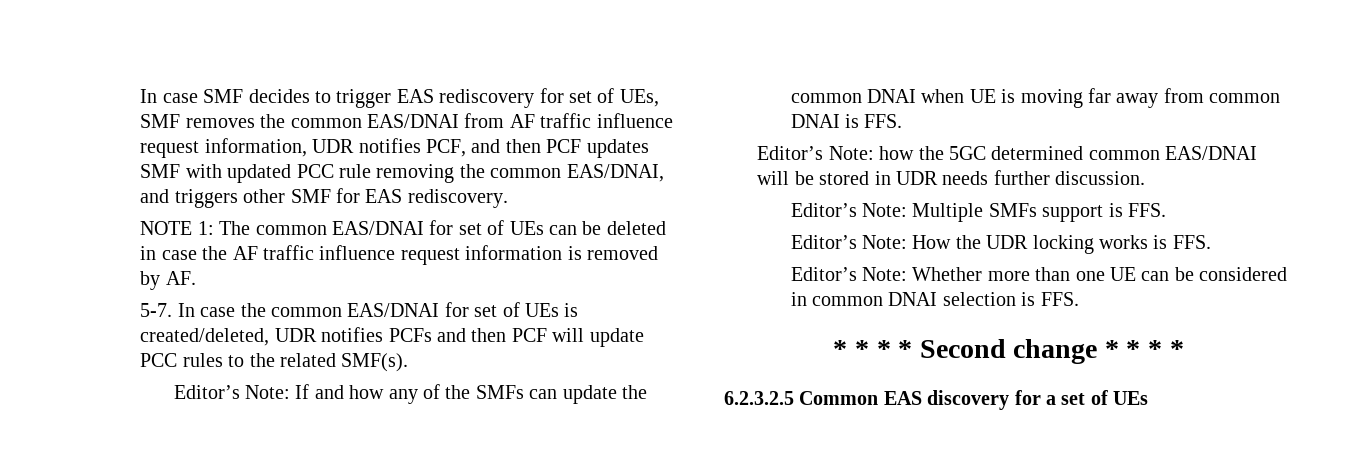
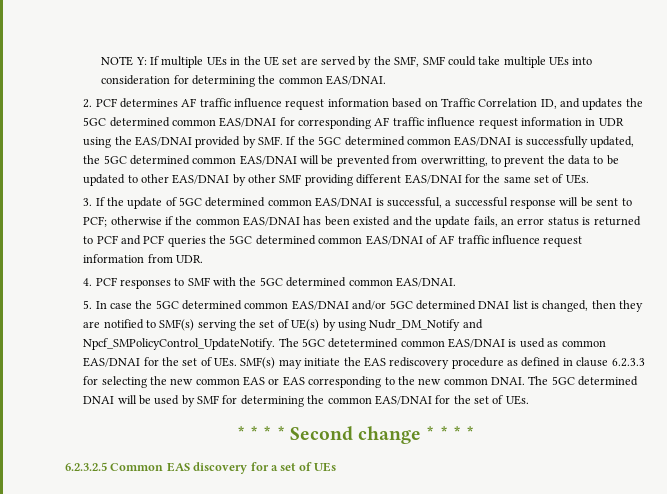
- In case SMF decides to trigger EAS rediscovery for set of UEs, SMF removes the common EAS/DNAI from AF traffic influence request information, UDR notifies PCF, and then PCF updates SMF with updated PCC rule removing the common EAS/DNAI, and triggers other SMF for EAS rediscovery.
- NOTE 1: The common EAS/DNAI for set of UEs can be deleted in case the AF traffic influence request information is removed by AF.
- 5-7. In case the common EAS/DNAI for set of UEs is created/deleted, UDR notifies PCFs and then PCF will update PCC rules to the related SMF(s).
- Editor’s Note: If and how any of the SMFs can update the common DNAI when UE is moving far away from common DNAI is FFS.
- Editor’s Note: how the 5GC determined common EAS/DNAI will be stored in UDR needs further discussion.
- Editor’s Note: Multiple SMFs support is FFS.
- Editor’s Note: How the UDR locking works is FFS.
- Editor’s Note: Whether more than one UE can be considered in common DNAI selection is FFS.
+ NOTE Y: If multiple UEs in the UE set are served by the SMF, SMF could take multiple UEs into consideration for determining the common EAS/DNAI.
+ 2. PCF determines AF traffic influence request information based on Traffic Correlation ID, and updates the 5GC determined common EAS/DNAI for corresponding AF traffic influence request information in UDR using the EAS/DNAI provided by SMF. If the 5GC determined common EAS/DNAI is successfully updated, the 5GC determined common EAS/DNAI will be prevented from overwritting, to prevent the data to be updated to other EAS/DNAI by other SMF providing different EAS/DNAI for the same set of UEs.
+ 3. If the update of 5GC determined common EAS/DNAI is successful, a successful response will be sent to PCF; otherwise if the common EAS/DNAI has been existed and the update fails, an error status is returned to PCF and PCF queries the 5GC determined common EAS/DNAI of AF traffic influence request information from UDR.
+ 4. PCF responses to SMF with the 5GC determined common EAS/DNAI.
+ 5. In case the 5GC determined common EAS/DNAI and/or 5GC determined DNAI list is changed, then they are notified to SMF(s) serving the set of UE(s) by using Nudr_DM_Notify and Npcf_SMPolicyControl_UpdateNotify. The 5GC detetermined common EAS/DNAI is used as common EAS/DNAI for the set of UEs. SMF(s) may initiate the EAS rediscovery procedure as defined in clause 6.2.3.3 for selecting the new common EAS or EAS corresponding to the new common DNAI. The 5GC determined DNAI will be used by SMF for determining the common EAS/DNAI for the set of UEs.

